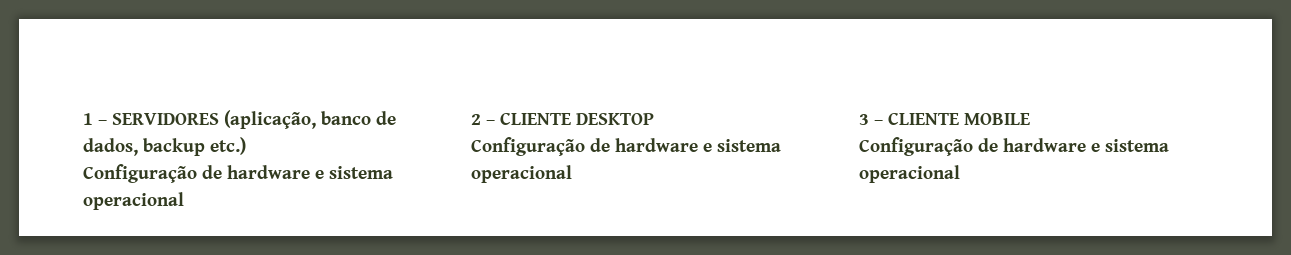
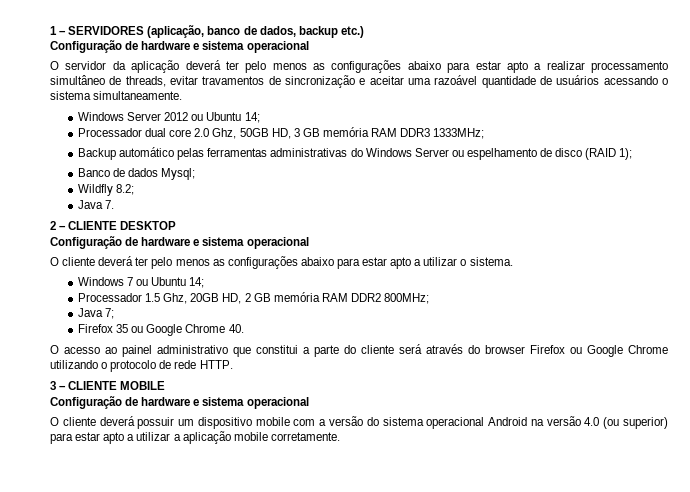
+ O servidor da aplicação deverá ter pelo menos as configurações abaixo para estar apto a realizar processamento simultâneo de threads, evitar travamentos de sincronização e aceitar uma razoável quantidade de usuários acessando o sistema simultaneamente.
+ Windows Server 2012 ou Ubuntu 14;
+ Processador dual core 2.0 Ghz, 50GB HD, 3 GB memória RAM DDR3 1333MHz;
+ Backup automático pelas ferramentas administrativas do Windows Server ou espelhamento de disco (RAID 1);
+ Banco de dados Mysql;
+ Wildfly 8.2;
+ Java 7.
+ O cliente deverá ter pelo menos as configurações abaixo para estar apto a utilizar o sistema.
+ Windows 7 ou Ubuntu 14;
+ Processador 1.5 Ghz, 20GB HD, 2 GB memória RAM DDR2 800MHz;
+ Java 7;
+ Firefox 35 ou Google Chrome 40.
+ O acesso ao painel administrativo que constitui a parte do cliente será através do browser Firefox ou Google Chrome utilizando o protocolo de rede HTTP.
+ O cliente deverá possuir um dispositivo mobile com a versão do sistema operacional Android na versão 4.0 (ou superior) para estar apto a utilizar a aplicação mobile corretamente.

